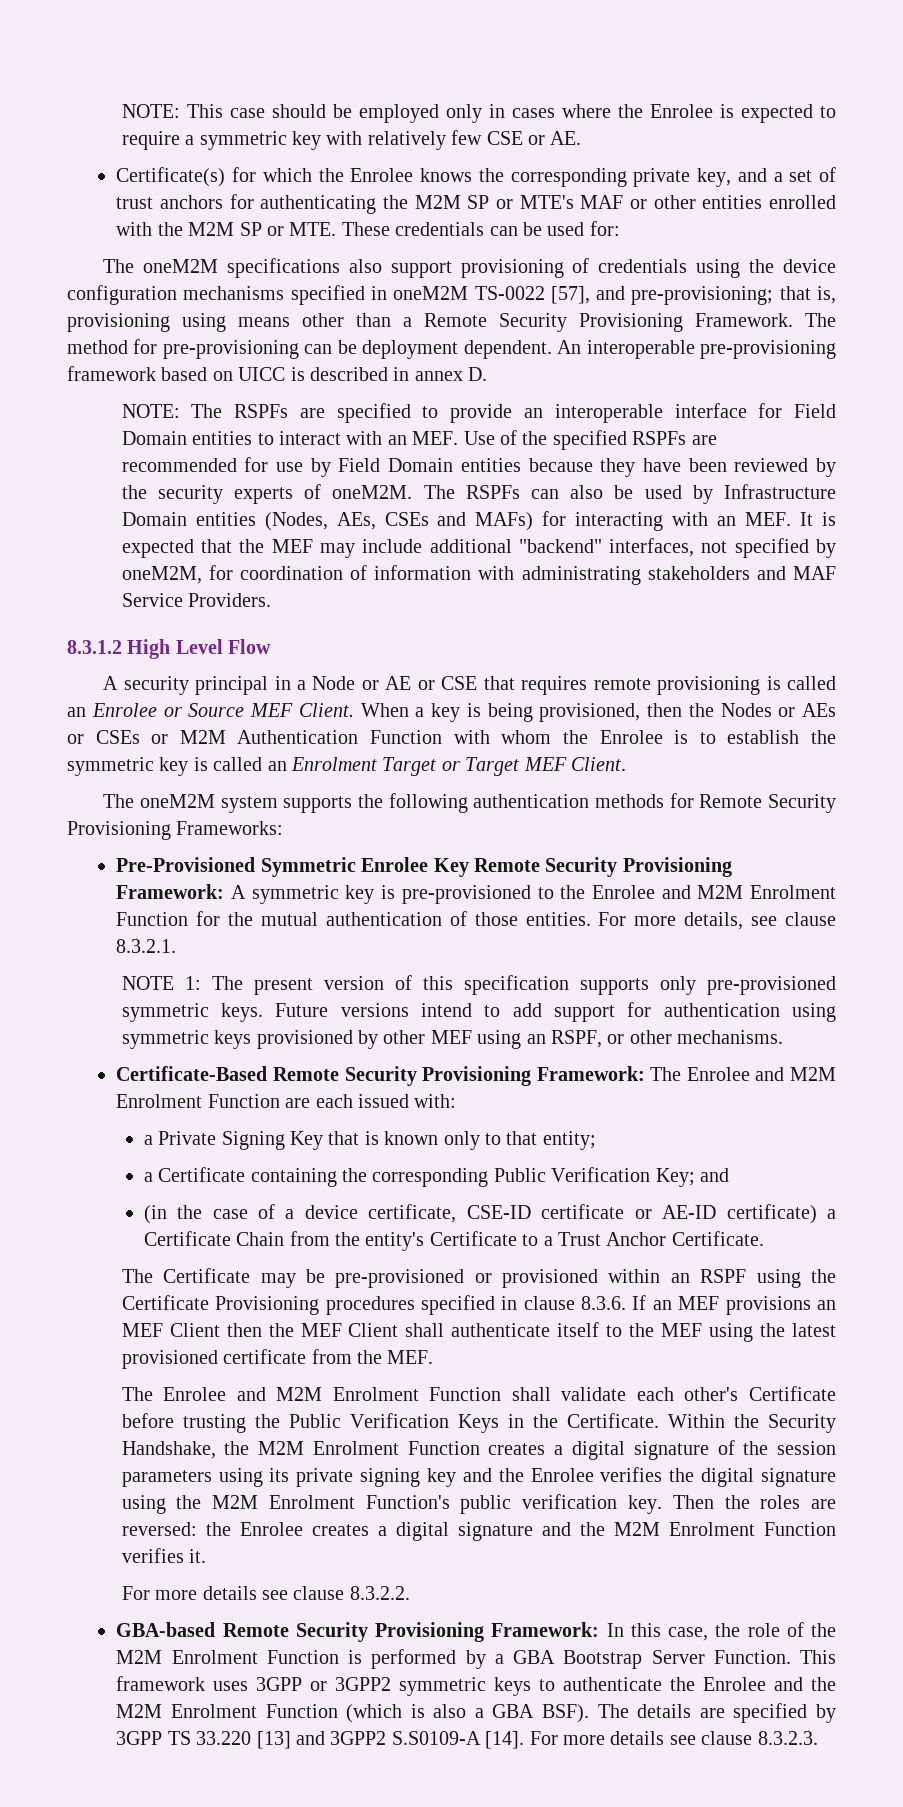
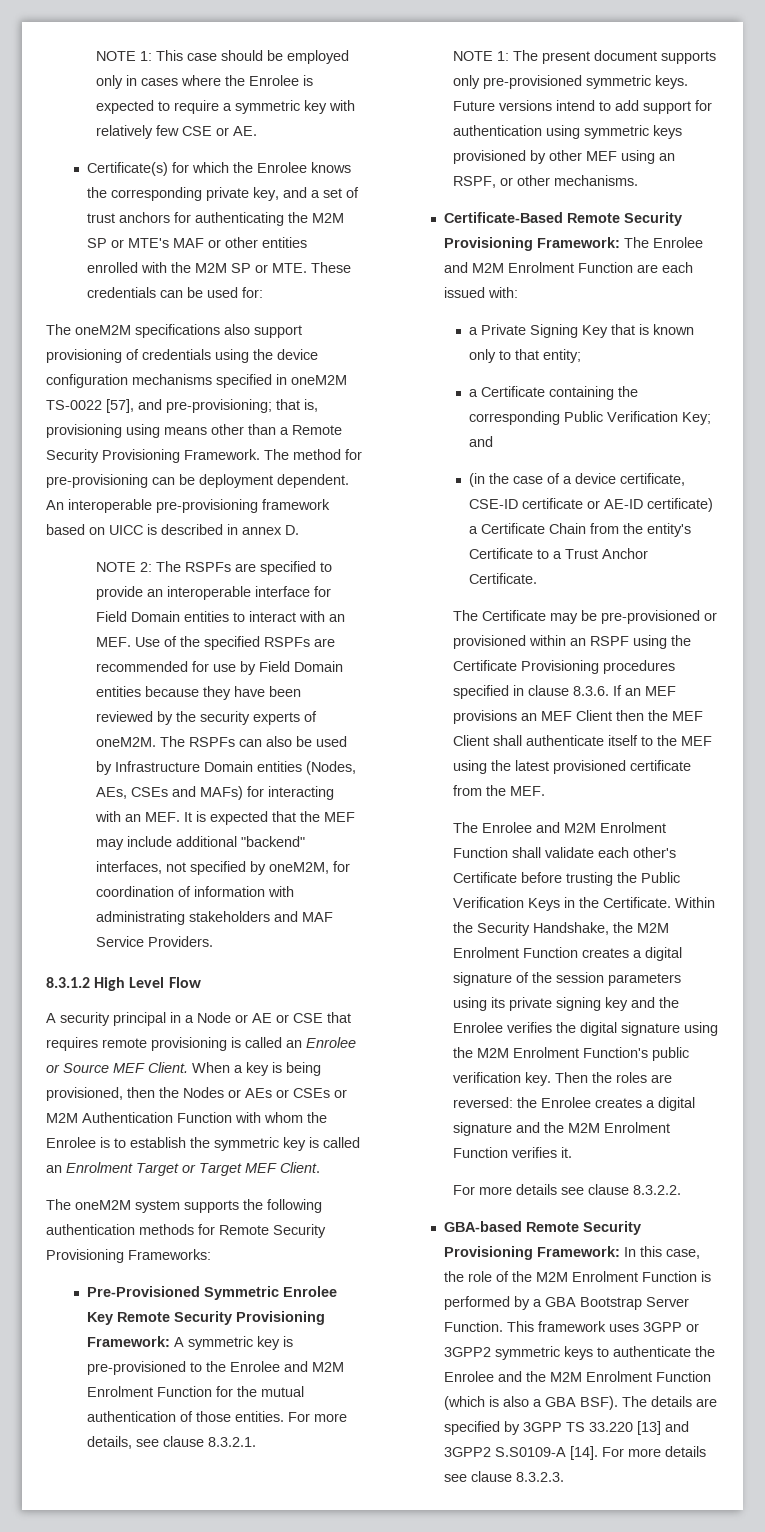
- NOTE: This case should be employed only in cases where the Enrolee is expected to require a symmetric key with relatively few CSE or AE.
+ NOTE 1: This case should be employed only in cases where the Enrolee is expected to require a symmetric key with relatively few CSE or AE.
- NOTE: The RSPFs are specified to provide an interoperable interface for Field Domain entities to interact with an MEF. Use of the specified RSPFs are recommended for use by Field Domain entities because they have been reviewed by the security experts of oneM2M.
+ NOTE 2: The RSPFs are specified to provide an interoperable interface for Field Domain entities to interact with an MEF. Use of the specified RSPFs are recommended for use by Field Domain entities because they have been reviewed by the security experts of oneM2M.
- NOTE 1: The present version of this specification supports only pre-provisioned symmetric keys.
+ NOTE 1: The present document supports only pre-provisioned symmetric keys.

